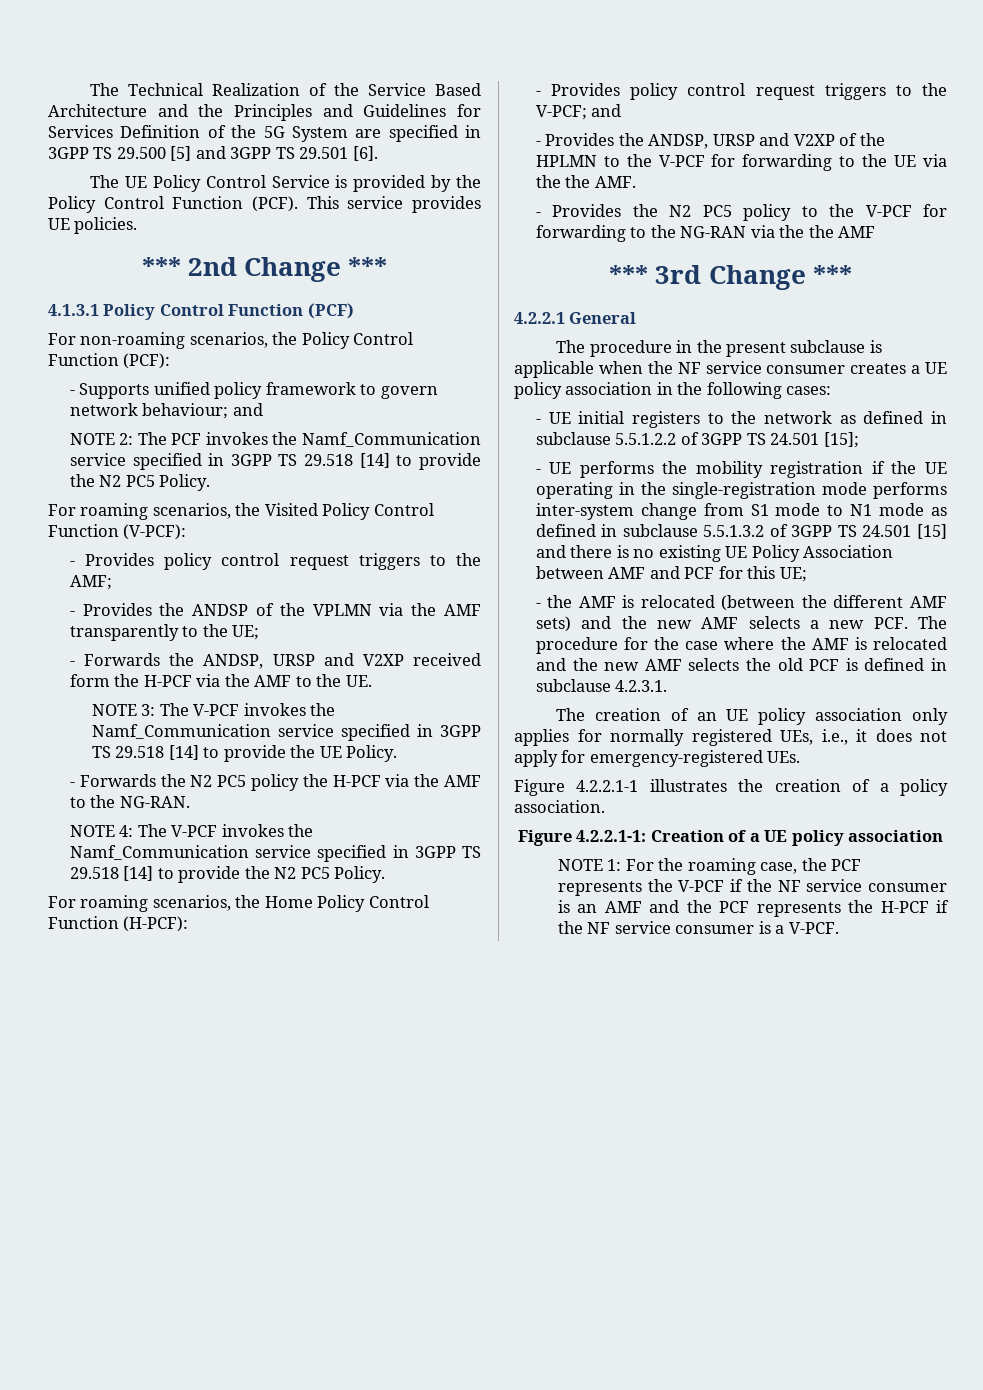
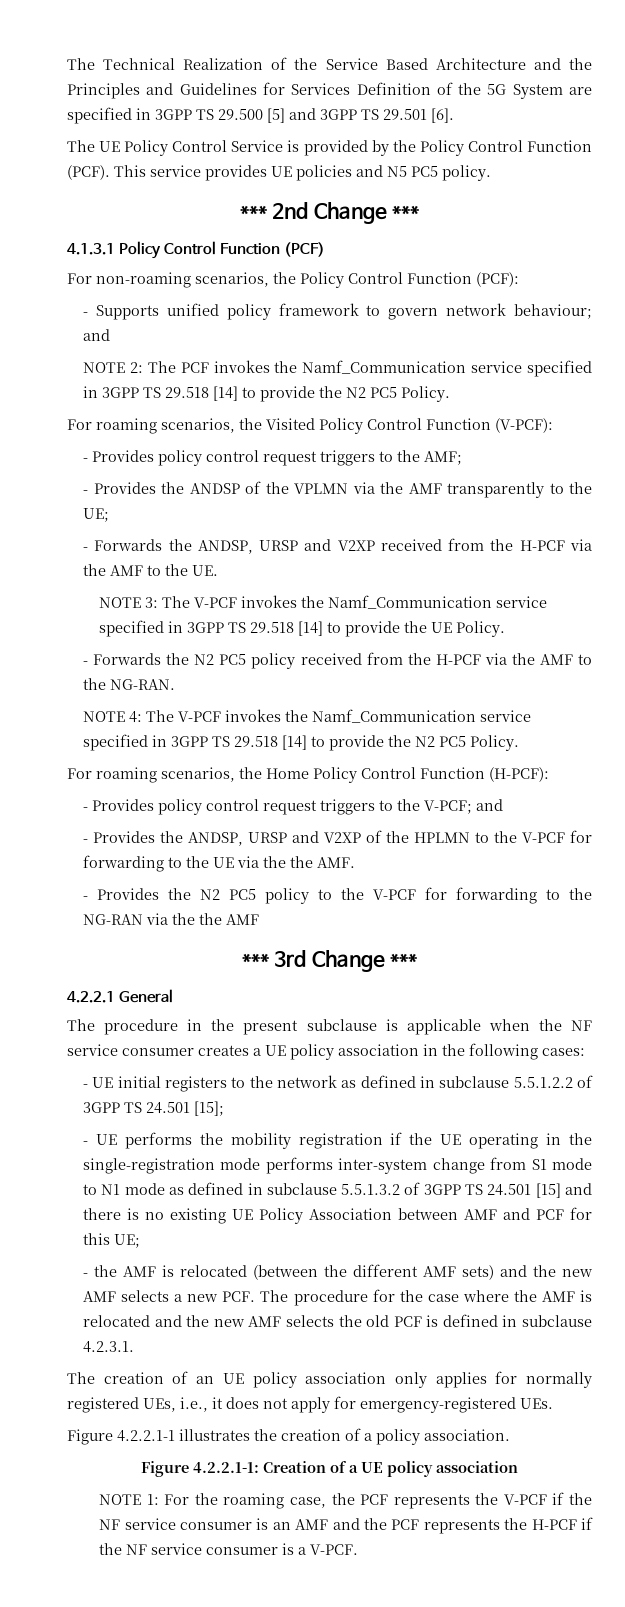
- This service provides UE policies.
+ This service provides UE policies and N5 PC5 policy.
- - Forwards the ANDSP, URSP and V2XP received form the H-PCF via the AMF to the UE.
+ - Forwards the ANDSP, URSP and V2XP received from the H-PCF via the AMF to the UE.
- - Forwards the N2 PC5 policy the H-PCF via the AMF to the NG-RAN.
+ - Forwards the N2 PC5 policy received from the H-PCF via the AMF to the NG-RAN.

